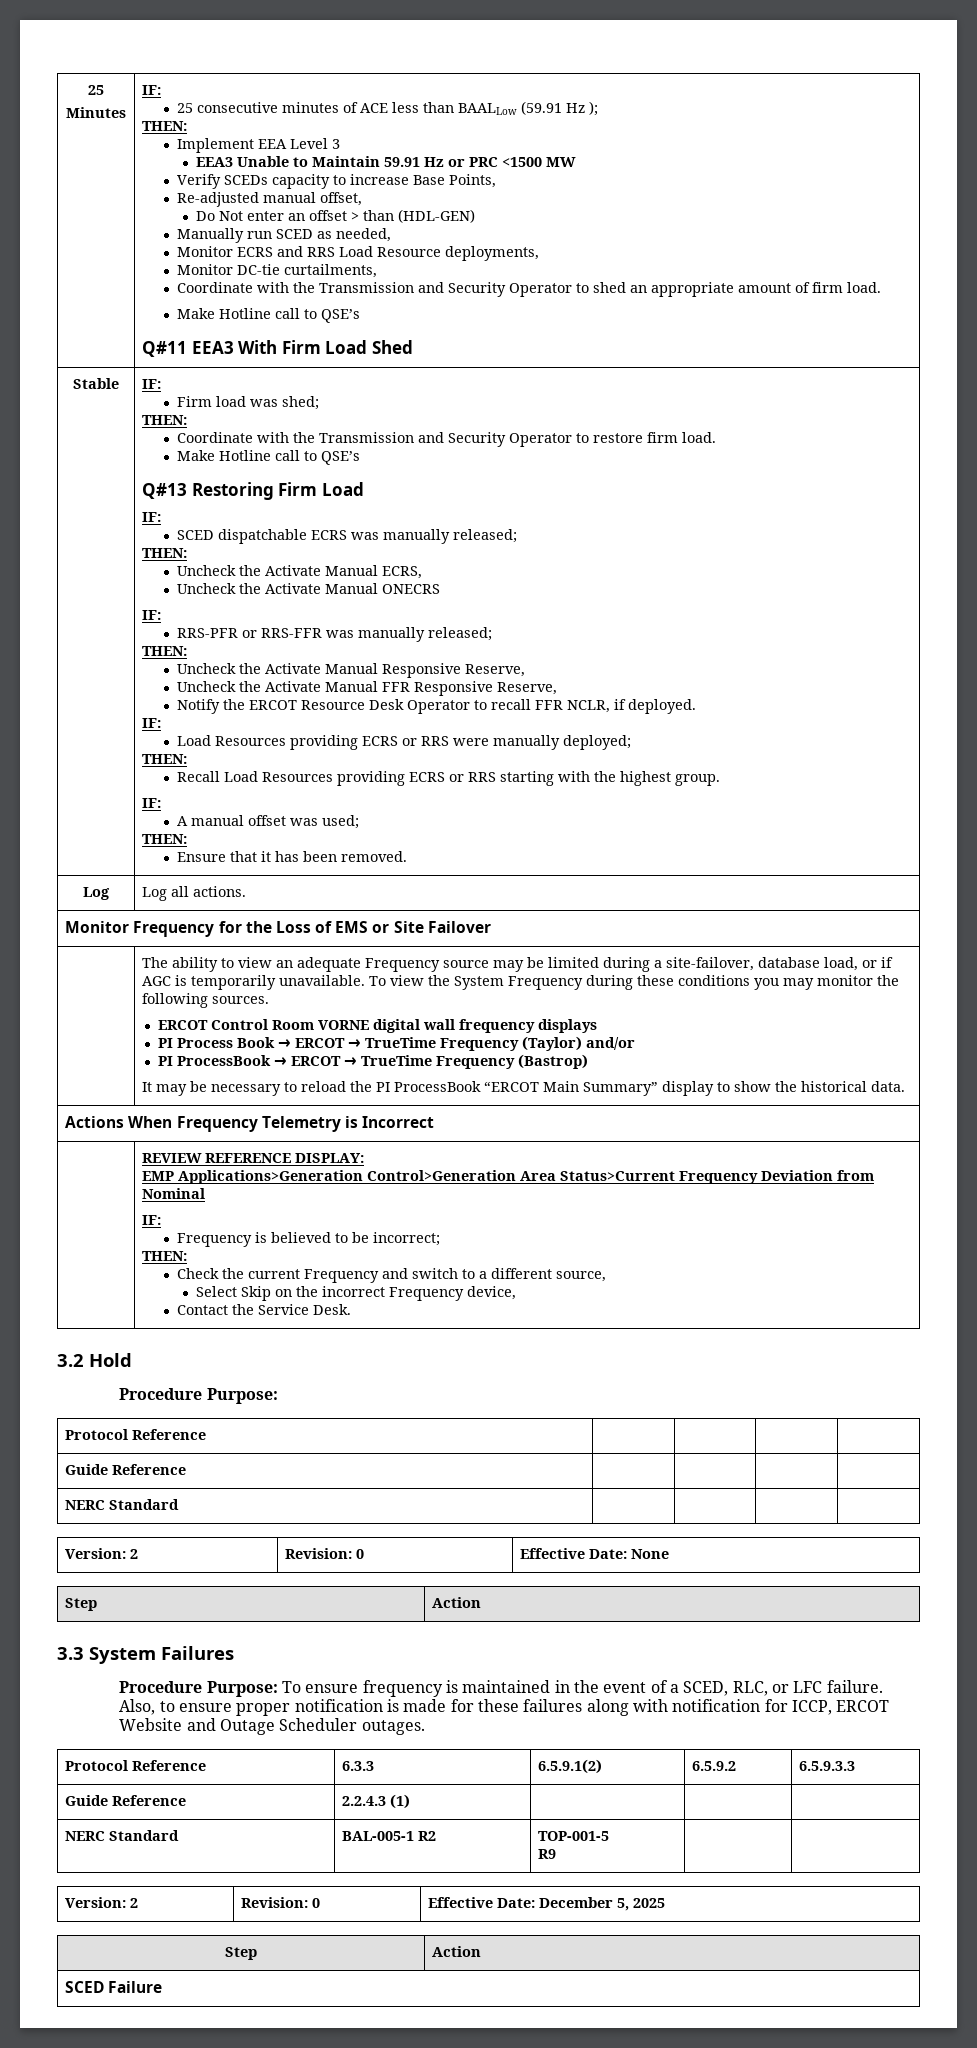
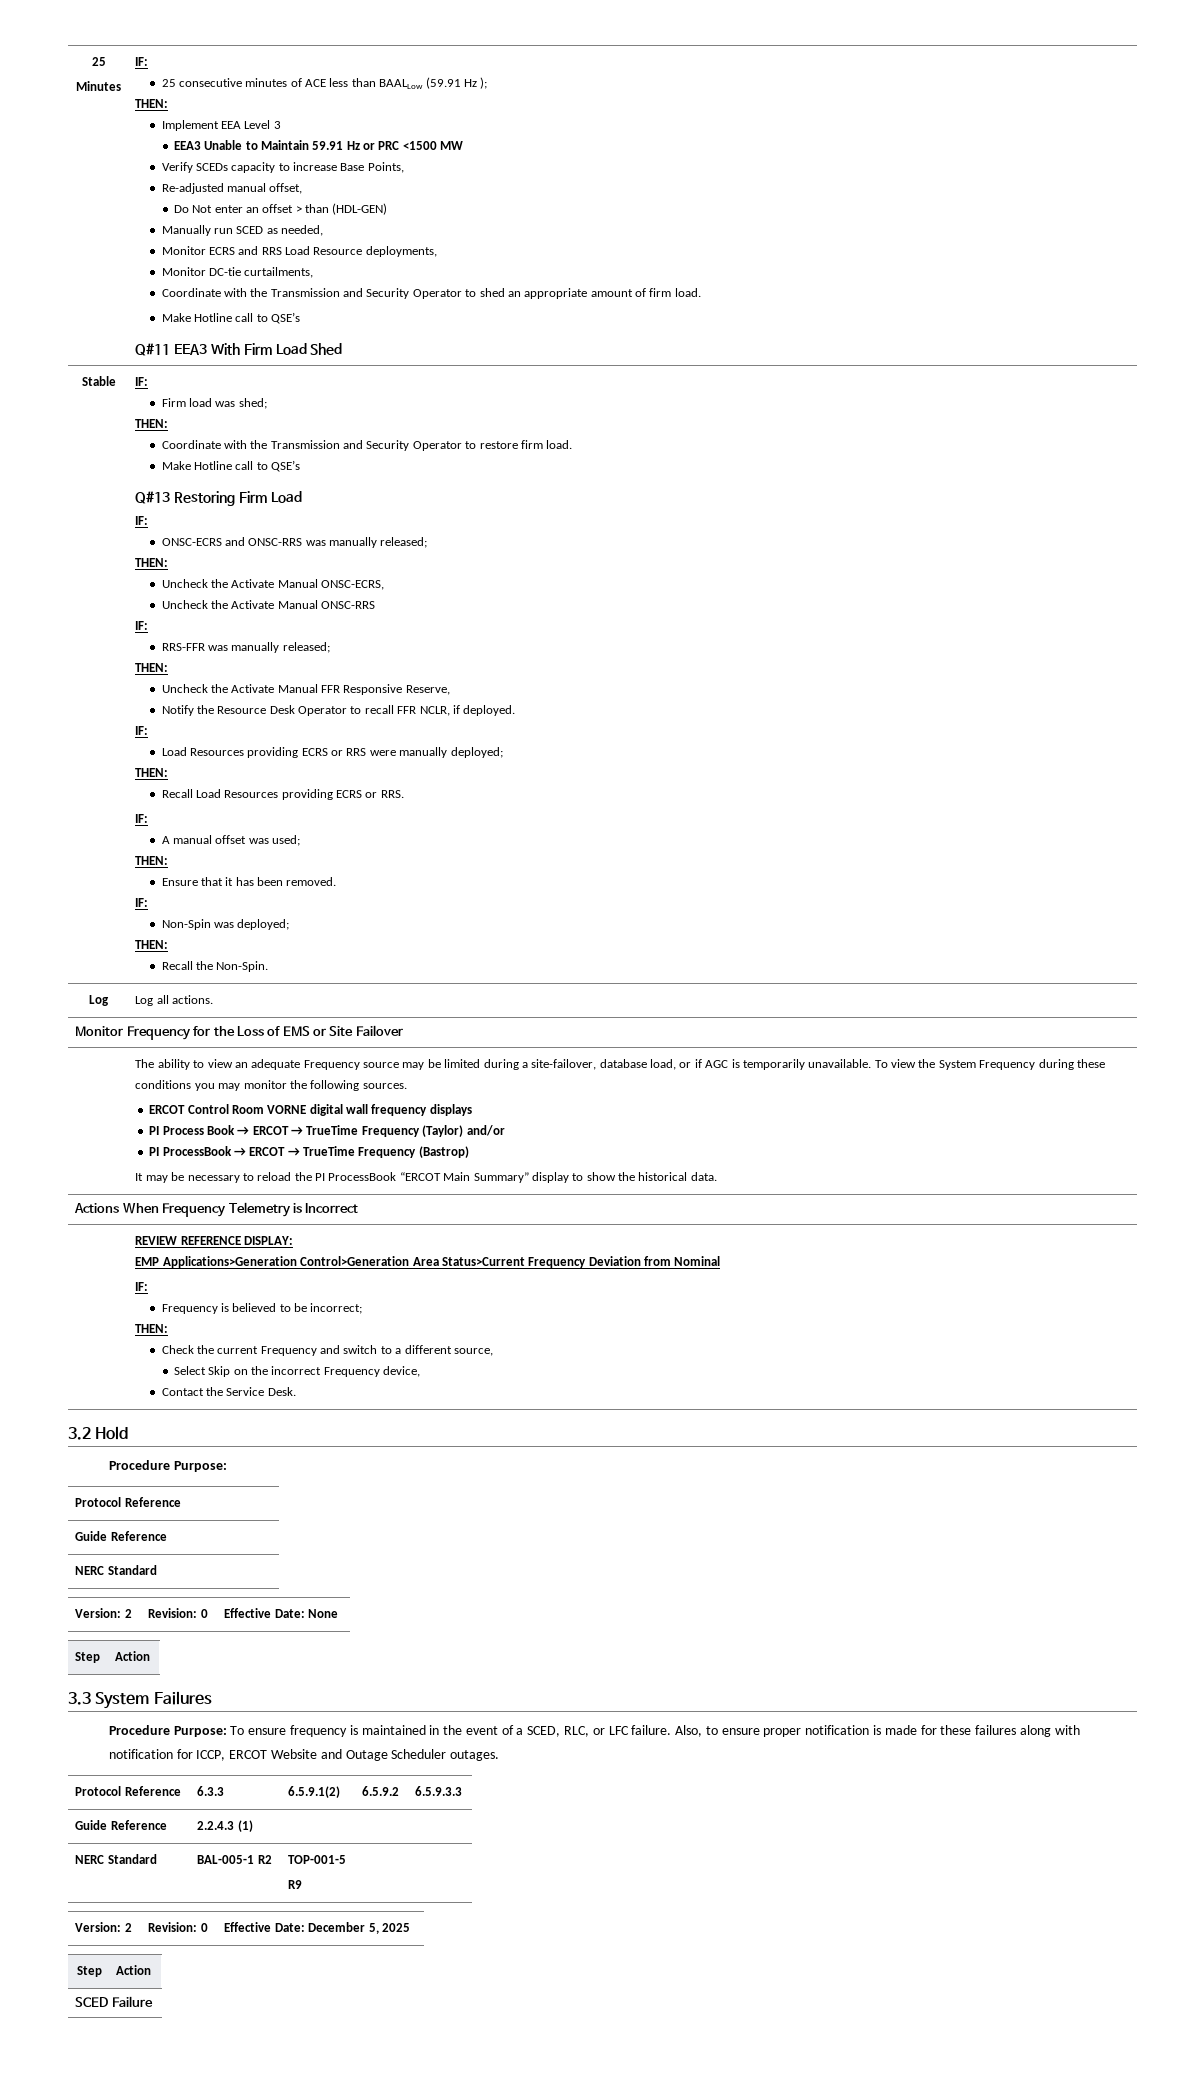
- SCED dispatchable ECRS was manually released;
+ ONSC-ECRS and ONSC-RRS was manually released;
  THEN:
- Uncheck the Activate Manual ECRS,
- Uncheck the Activate Manual ONECRS
+ Uncheck the Activate Manual ONSC-ECRS,
+ Uncheck the Activate Manual ONSC-RRS
  IF:
- RRS-PFR or RRS-FFR was manually released;
+ RRS-FFR was manually released;
- Uncheck the Activate Manual Responsive Reserve,
- Notify the ERCOT Resource Desk Operator to recall FFR NCLR, if deployed.
+ Notify the Resource Desk Operator to recall FFR NCLR, if deployed.
- Recall Load Resources providing ECRS or RRS starting with the highest group.
+ Recall Load Resources providing ECRS or RRS.
  Ensure that it has been removed.
+ IF:
+ Non-Spin was deployed;
+ THEN:
+ Recall the Non-Spin.

